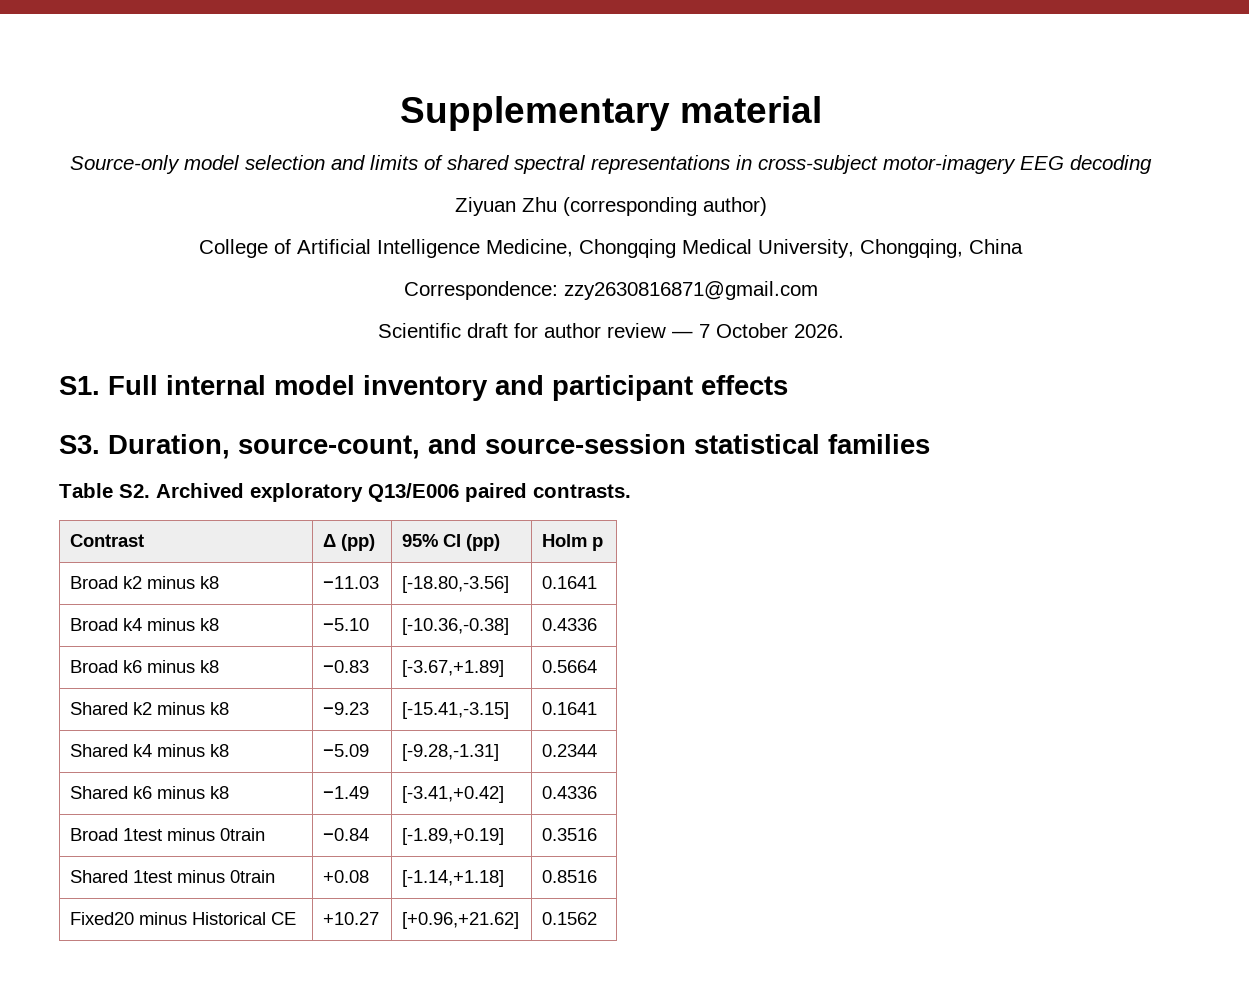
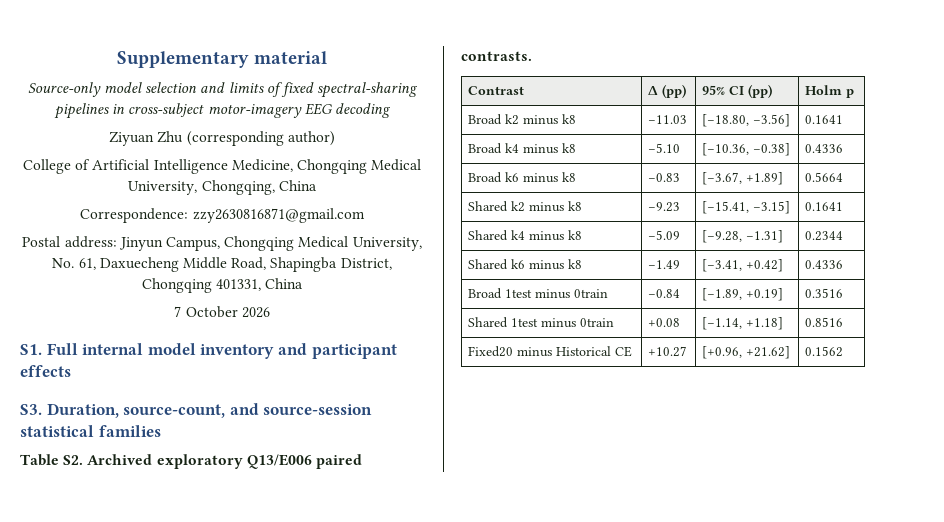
- Source-only model selection and limits of shared spectral representations in cross-subject motor-imagery EEG decoding
+ Source-only model selection and limits of fixed spectral-sharing pipelines in cross-subject motor-imagery EEG decoding
- Scientific draft for author review — 7 October 2026.
+ Postal address: Jinyun Campus, Chongqing Medical University, No. 61, Daxuecheng Middle Road, Shapingba District, Chongqing 401331, China
+ 7 October 2026
- Broad k2 minus k8 | −11.03 | [-18.80,-3.56] | 0.1641
+ Broad k2 minus k8 | −11.03 | [−18.80, −3.56] | 0.1641
- Broad k4 minus k8 | −5.10 | [-10.36,-0.38] | 0.4336
+ Broad k4 minus k8 | −5.10 | [−10.36, −0.38] | 0.4336
- Broad k6 minus k8 | −0.83 | [-3.67,+1.89] | 0.5664
+ Broad k6 minus k8 | −0.83 | [−3.67, +1.89] | 0.5664
- Shared k2 minus k8 | −9.23 | [-15.41,-3.15] | 0.1641
+ Shared k2 minus k8 | −9.23 | [−15.41, −3.15] | 0.1641
- Shared k4 minus k8 | −5.09 | [-9.28,-1.31] | 0.2344
+ Shared k4 minus k8 | −5.09 | [−9.28, −1.31] | 0.2344
- Shared k6 minus k8 | −1.49 | [-3.41,+0.42] | 0.4336
+ Shared k6 minus k8 | −1.49 | [−3.41, +0.42] | 0.4336
- Broad 1test minus 0train | −0.84 | [-1.89,+0.19] | 0.3516
+ Broad 1test minus 0train | −0.84 | [−1.89, +0.19] | 0.3516
- Shared 1test minus 0train | +0.08 | [-1.14,+1.18] | 0.8516
+ Shared 1test minus 0train | +0.08 | [−1.14, +1.18] | 0.8516
- Fixed20 minus Historical CE | +10.27 | [+0.96,+21.62] | 0.1562
+ Fixed20 minus Historical CE | +10.27 | [+0.96, +21.62] | 0.1562

